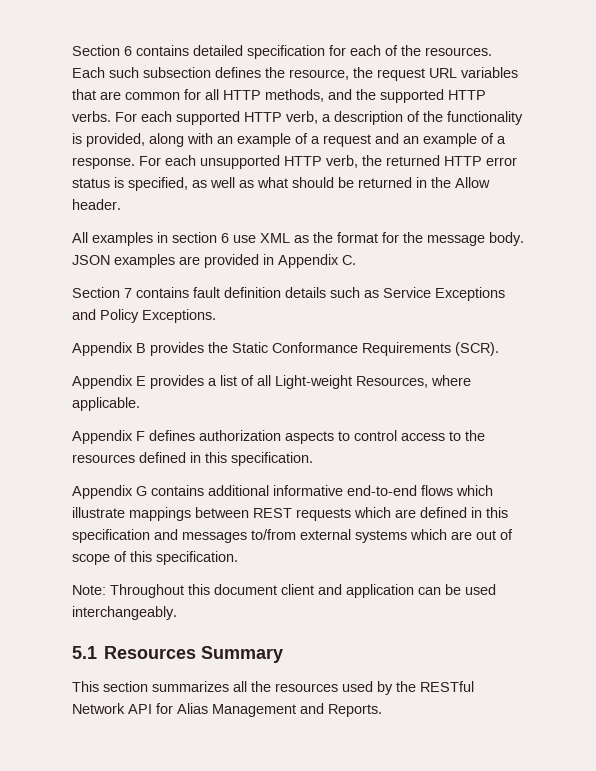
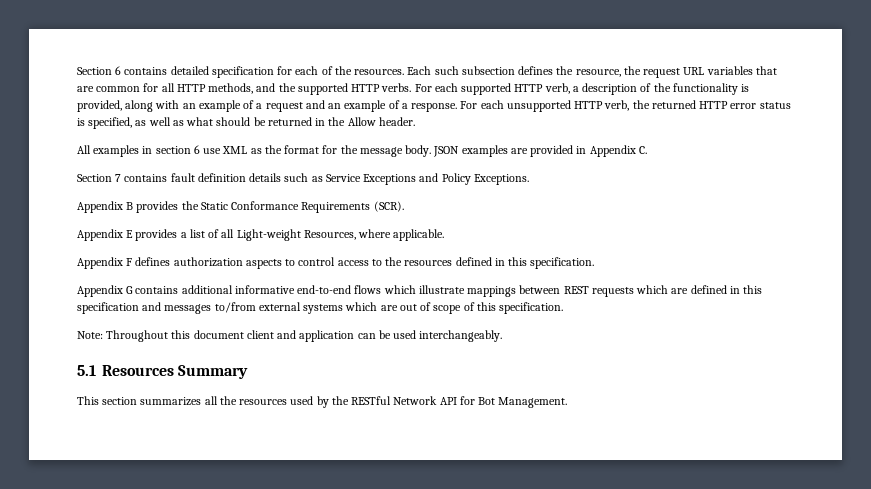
- This section summarizes all the resources used by the RESTful Network API for Alias Management and Reports.
+ This section summarizes all the resources used by the RESTful Network API for Bot Management.

